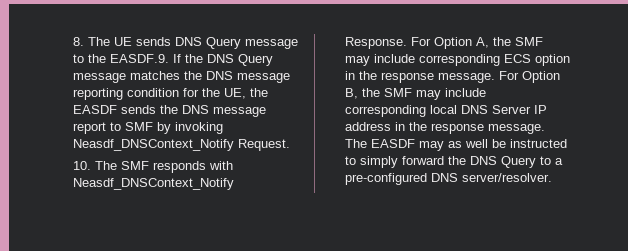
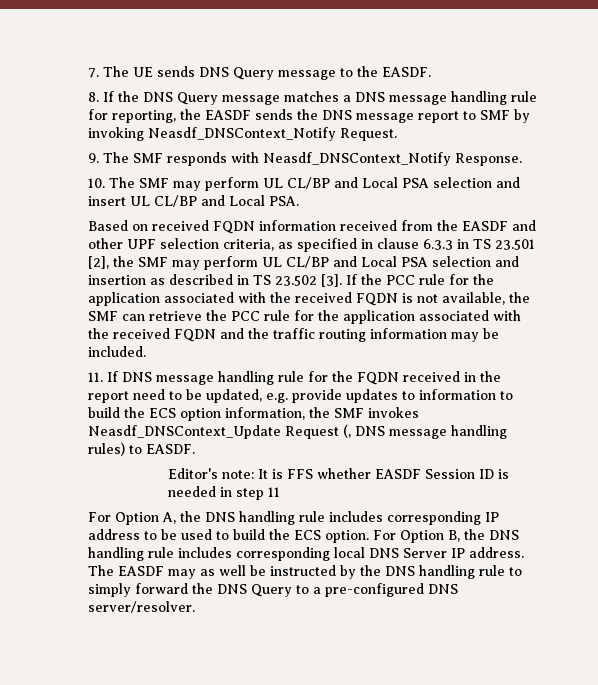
- 8. The UE sends DNS Query message to the EASDF.9. If the DNS Query message matches the DNS message reporting condition for the UE, the EASDF sends the DNS message report to SMF by invoking Neasdf_DNSContext_Notify Request.
+ 7. The UE sends DNS Query message to the EASDF.
+ 8. If the DNS Query message matches a DNS message handling rule for reporting, the EASDF sends the DNS message report to SMF by invoking Neasdf_DNSContext_Notify Request.
- 10. The SMF responds with Neasdf_DNSContext_Notify Response. For Option A, the SMF may include corresponding ECS option in the response message. For Option B, the SMF may include corresponding local DNS Server IP address in the response message.
+ 9. The SMF responds with Neasdf_DNSContext_Notify Response.
+ 10. The SMF may perform UL CL/BP and Local PSA selection and insert UL CL/BP and Local PSA.
+ Based on received FQDN information received from the EASDF and other UPF selection criteria, as specified in clause 6.3.3 in TS 23.501 [2], the SMF may perform UL CL/BP and Local PSA selection and insertion as described in TS 23.502 [3]. If the PCC rule for the application associated with the received FQDN is not available, the SMF can retrieve the PCC rule for the application associated with the received FQDN and the traffic routing information may be included.
+ 11. If DNS message handling rule for the FQDN received in the report need to be updated, e.g. provide updates to information to build the ECS option information, the SMF invokes Neasdf_DNSContext_Update Request (, DNS message handling rules) to EASDF.
+ Editor's note: It is FFS whether EASDF Session ID is needed in step 11
+ For Option A, the DNS handling rule includes corresponding IP address to be used to build the ECS option. For Option B, the DNS handling rule includes corresponding local DNS Server IP address.
- The EASDF may as well be instructed to simply forward the DNS Query to a pre-configured DNS server/resolver.
+ The EASDF may as well be instructed by the DNS handling rule to simply forward the DNS Query to a pre-configured DNS server/resolver.

